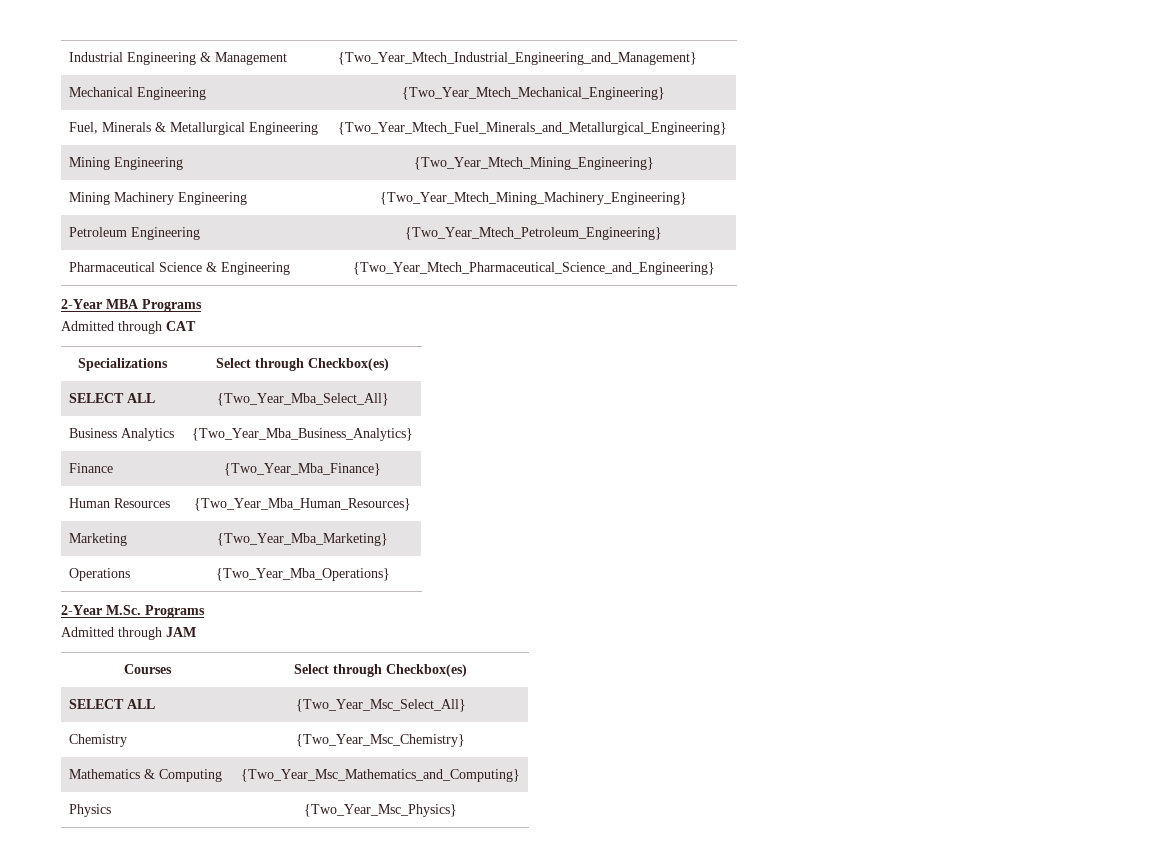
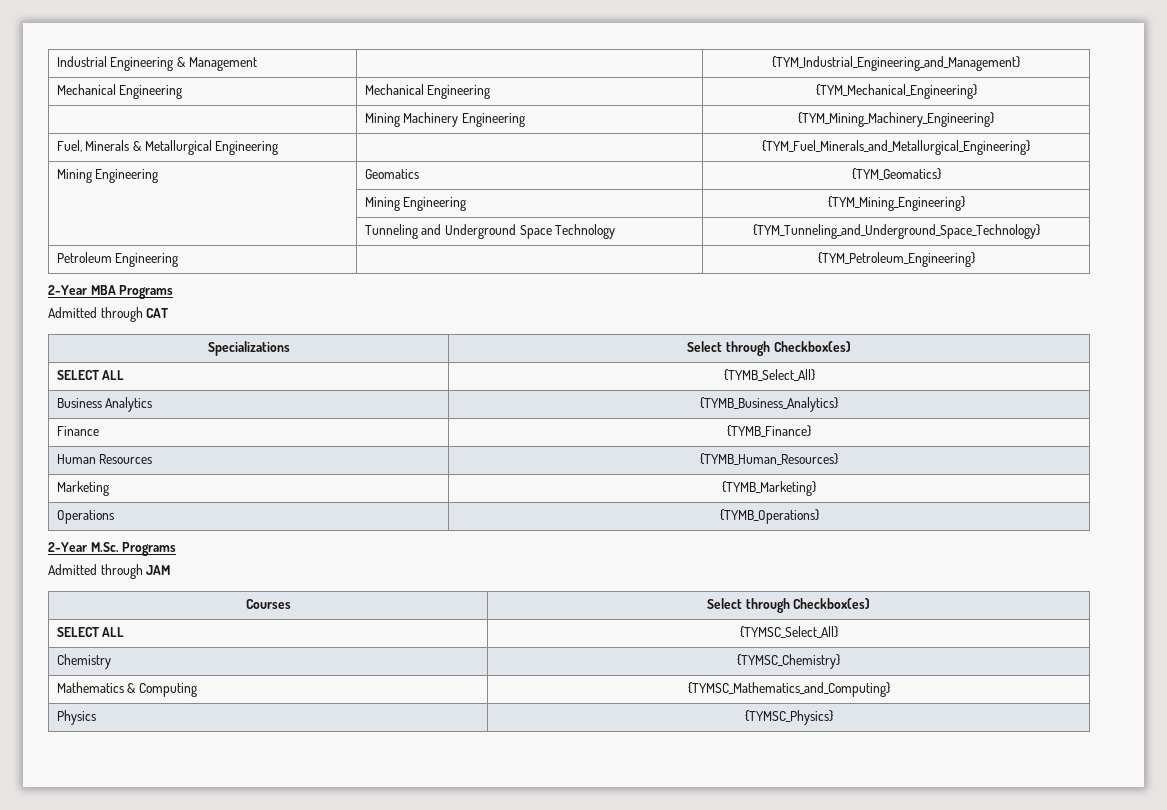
- Industrial Engineering & Management | {Two_Year_Mtech_Industrial_Engineering_and_Management}
- Mechanical Engineering | {Two_Year_Mtech_Mechanical_Engineering}
+ Industrial Engineering & Management | | {TYM_Industrial_Engineering_and_Management}
+ Mechanical Engineering | Mechanical Engineering | {TYM_Mechanical_Engineering}
+ | Mining Machinery Engineering | {TYM_Mining_Machinery_Engineering}
- Fuel, Minerals & Metallurgical Engineering | {Two_Year_Mtech_Fuel_Minerals_and_Metallurgical_Engineering}
- Mining Engineering | {Two_Year_Mtech_Mining_Engineering}
- Mining Machinery Engineering | {Two_Year_Mtech_Mining_Machinery_Engineering}
- Petroleum Engineering | {Two_Year_Mtech_Petroleum_Engineering}
- Pharmaceutical Science & Engineering | {Two_Year_Mtech_Pharmaceutical_Science_and_Engineering}
+ Fuel, Minerals & Metallurgical Engineering | | {TYM_Fuel_Minerals_and_Metallurgical_Engineering}
+ Mining Engineering | Geomatics | {TYM_Geomatics}
+ | Mining Engineering | {TYM_Mining_Engineering}
+ | Tunneling and Underground Space Technology | {TYM_Tunneling_and_Underground_Space_Technology}
+ Petroleum Engineering | | {TYM_Petroleum_Engineering}
- SELECT ALL | {Two_Year_Mba_Select_All}
+ SELECT ALL | {TYMB_Select_All}
- Business Analytics | {Two_Year_Mba_Business_Analytics}
+ Business Analytics | {TYMB_Business_Analytics}
- Finance | {Two_Year_Mba_Finance}
+ Finance | {TYMB_Finance}
- Human Resources | {Two_Year_Mba_Human_Resources}
+ Human Resources | {TYMB_Human_Resources}
- Marketing | {Two_Year_Mba_Marketing}
+ Marketing | {TYMB_Marketing}
- Operations | {Two_Year_Mba_Operations}
+ Operations | {TYMB_Operations}
- SELECT ALL | {Two_Year_Msc_Select_All}
+ SELECT ALL | {TYMSC_Select_All}
- Chemistry | {Two_Year_Msc_Chemistry}
+ Chemistry | {TYMSC_Chemistry}
- Mathematics & Computing | {Two_Year_Msc_Mathematics_and_Computing}
+ Mathematics & Computing | {TYMSC_Mathematics_and_Computing}
- Physics | {Two_Year_Msc_Physics}
+ Physics | {TYMSC_Physics}

